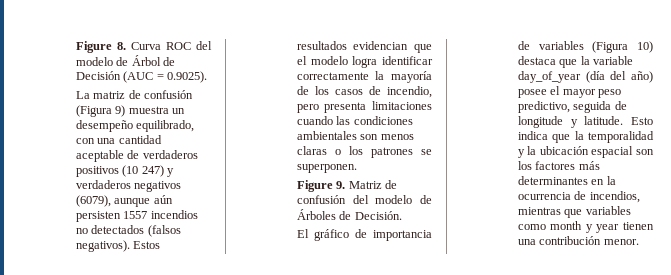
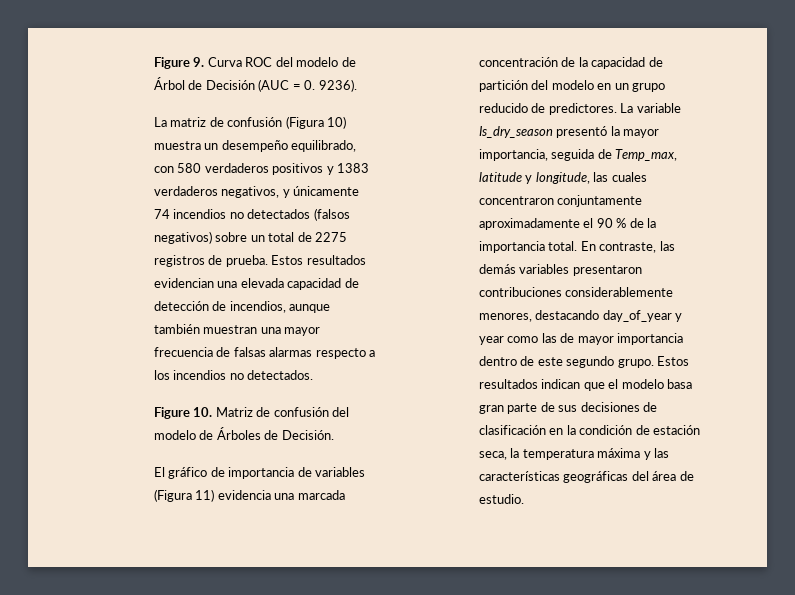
- Figure 8. Curva ROC del modelo de Árbol de Decisión (AUC = 0.9025).
+ Figure 9. Curva ROC del modelo de Árbol de Decisión (AUC = 0. 9236).
- La matriz de confusión (Figura 9) muestra un desempeño equilibrado, con una cantidad aceptable de verdaderos positivos (10 247) y verdaderos negativos (6079), aunque aún persisten 1557 incendios no detectados (falsos negativos). Estos resultados evidencian que el modelo logra identificar correctamente la mayoría de los casos de incendio, pero presenta limitaciones cuando las condiciones ambientales son menos claras o los patrones se superponen.
- Figure 9. Matriz de confusión del modelo de Árboles de Decisión.
+ La matriz de confusión (Figura 10) muestra un desempeño equilibrado, con 580 verdaderos positivos y 1383 verdaderos negativos, y únicamente 74 incendios no detectados (falsos negativos) sobre un total de 2275 registros de prueba. Estos resultados evidencian una elevada capacidad de detección de incendios, aunque también muestran una mayor frecuencia de falsas alarmas respecto a los incendios no detectados.
+ Figure 10. Matriz de confusión del modelo de Árboles de Decisión.
- El gráfico de importancia de variables (Figura 10) destaca que la variable day_of_year (día del año) posee el mayor peso predictivo, seguida de longitude y latitude. Esto indica que la temporalidad y la ubicación espacial son los factores más determinantes en la ocurrencia de incendios, mientras que variables como month y year tienen una contribución menor.
+ El gráfico de importancia de variables (Figura 11) evidencia una marcada concentración de la capacidad de partición del modelo en un grupo reducido de predictores. La variable Is_dry_season presentó la mayor importancia, seguida de Temp_max, latitude y longitude, las cuales concentraron conjuntamente aproximadamente el 90 % de la importancia total. En contraste, las demás variables presentaron contribuciones considerablemente menores, destacando day_of_year y year como las de mayor importancia dentro de este segundo grupo. Estos resultados indican que el modelo basa gran parte de sus decisiones de clasificación en la condición de estación seca, la temperatura máxima y las características geográficas del área de estudio.

